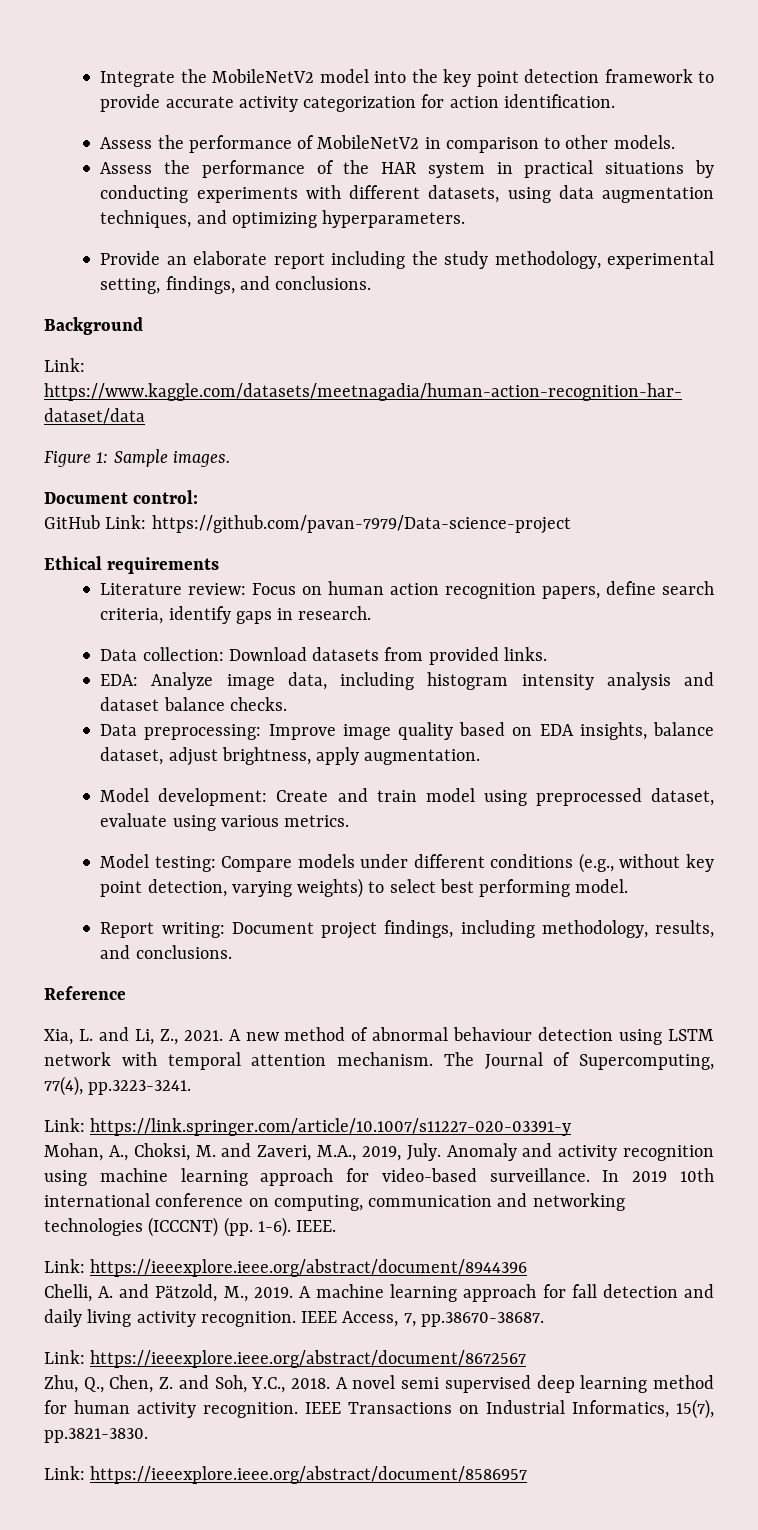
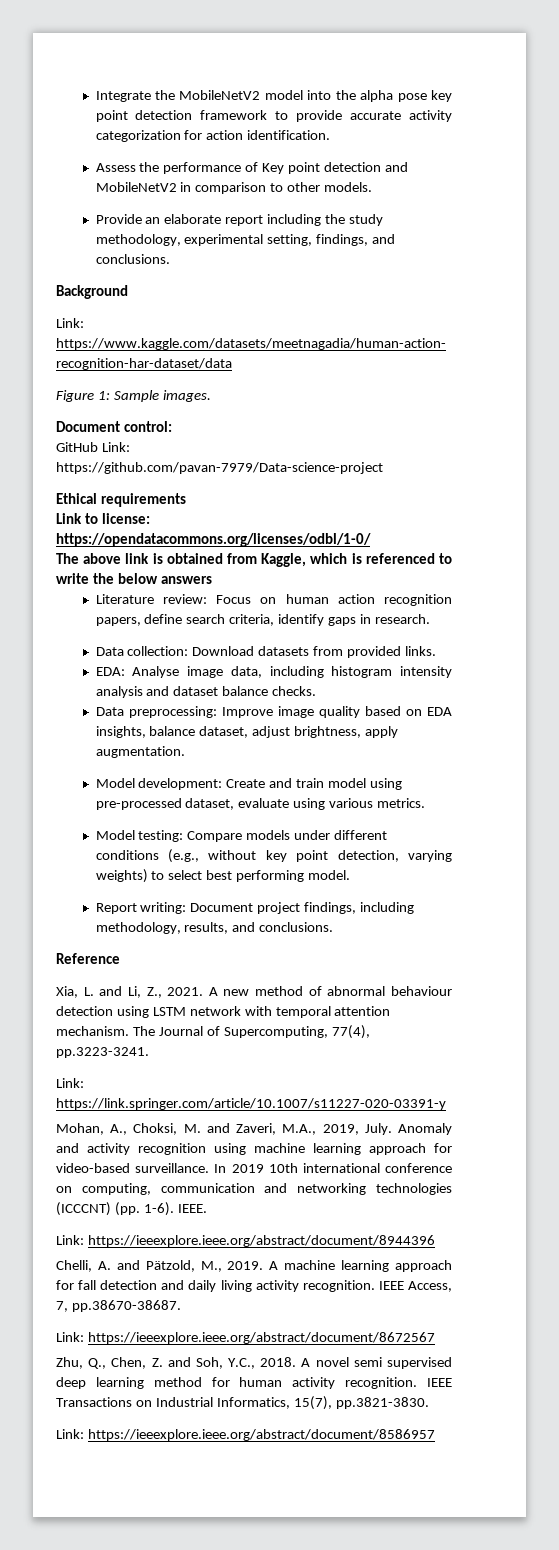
- Integrate the MobileNetV2 model into the key point detection framework to provide accurate activity categorization for action identification.
+ Integrate the MobileNetV2 model into the alpha pose key point detection framework to provide accurate activity categorization for action identification.
- Assess the performance of MobileNetV2 in comparison to other models.
+ Assess the performance of Key point detection and MobileNetV2 in comparison to other models.
- Assess the performance of the HAR system in practical situations by conducting experiments with different datasets, using data augmentation techniques, and optimizing hyperparameters.
+ Link to license: https://opendatacommons.org/licenses/odbl/1-0/
+ The above link is obtained from Kaggle, which is referenced to write the below answers
- EDA: Analyze image data, including histogram intensity analysis and dataset balance checks.
+ EDA: Analyse image data, including histogram intensity analysis and dataset balance checks.
- Model development: Create and train model using preprocessed dataset, evaluate using various metrics.
+ Model development: Create and train model using pre-processed dataset, evaluate using various metrics.

